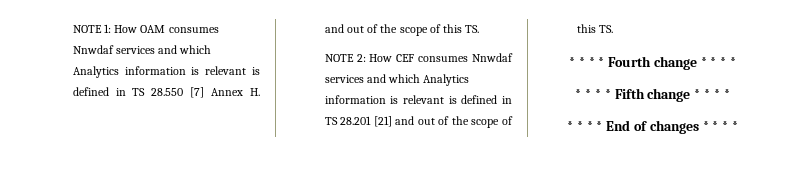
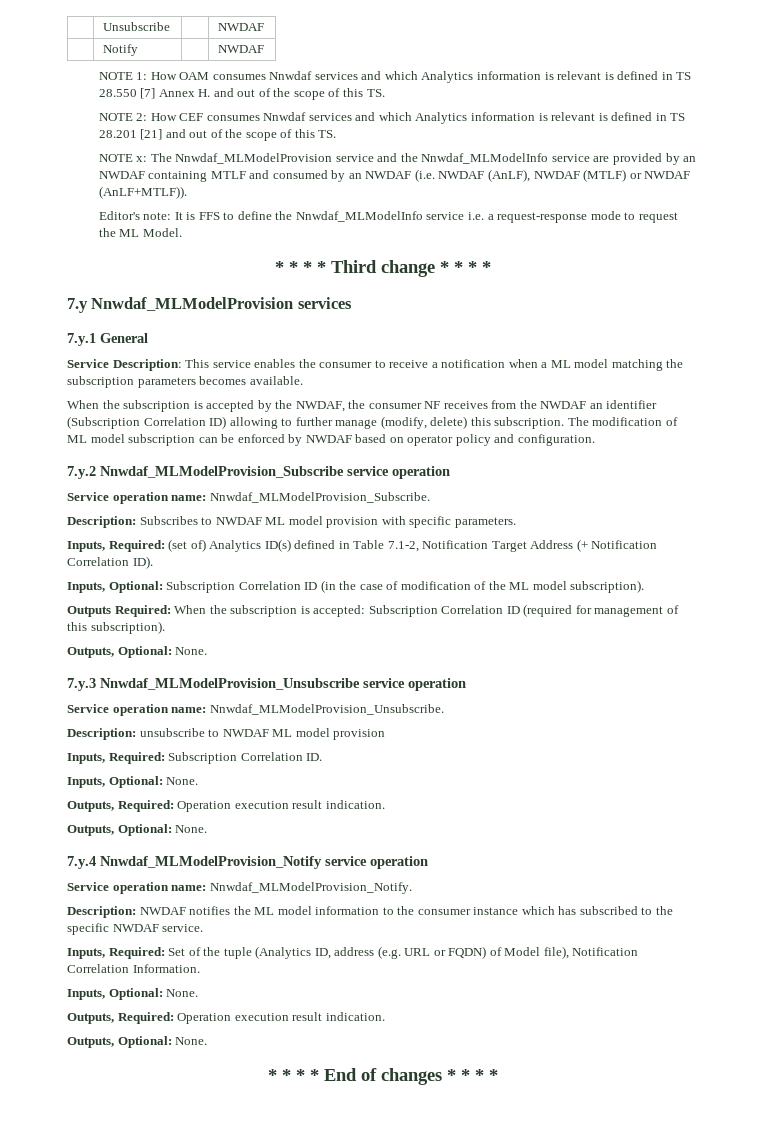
+ | Unsubscribe | | NWDAF
+ | Notify | | NWDAF
- * * * * Fourth change * * * *
- * * * * Fifth change * * * *
+ NOTE x: The Nnwdaf_MLModelProvision service and the Nnwdaf_MLModelInfo service are provided by an NWDAF containing MTLF and consumed by an NWDAF (i.e. NWDAF (AnLF), NWDAF (MTLF) or NWDAF (AnLF+MTLF)).
+ Editor's note: It is FFS to define the Nnwdaf_MLModelInfo service i.e. a request-response mode to request the ML Model.
+ * * * * Third change * * * *
+ 7.y Nnwdaf_MLModelProvision services
+ 7.y.1 General
+ Service Description: This service enables the consumer to receive a notification when a ML model matching the subscription parameters becomes available.
+ When the subscription is accepted by the NWDAF, the consumer NF receives from the NWDAF an identifier (Subscription Correlation ID) allowing to further manage (modify, delete) this subscription. The modification of ML model subscription can be enforced by NWDAF based on operator policy and configuration.
+ 7.y.2 Nnwdaf_MLModelProvision_Subscribe service operation
+ Service operation name: Nnwdaf_MLModelProvision_Subscribe.
+ Description: Subscribes to NWDAF ML model provision with specific parameters.
+ Inputs, Required: (set of) Analytics ID(s) defined in Table 7.1-2, Notification Target Address (+ Notification Correlation ID).
+ Inputs, Optional: Subscription Correlation ID (in the case of modification of the ML model subscription).
+ Outputs Required: When the subscription is accepted: Subscription Correlation ID (required for management of this subscription).
+ Outputs, Optional: None.
+ 7.y.3 Nnwdaf_MLModelProvision_Unsubscribe service operation
+ Service operation name: Nnwdaf_MLModelProvision_Unsubscribe.
+ Description: unsubscribe to NWDAF ML model provision
+ Inputs, Required: Subscription Correlation ID.
+ Inputs, Optional: None.
+ Outputs, Required: Operation execution result indication.
+ Outputs, Optional: None.
+ 7.y.4 Nnwdaf_MLModelProvision_Notify service operation
+ Service operation name: Nnwdaf_MLModelProvision_Notify.
+ Description: NWDAF notifies the ML model information to the consumer instance which has subscribed to the specific NWDAF service.
+ Inputs, Required: Set of the tuple (Analytics ID, address (e.g. URL or FQDN) of Model file), Notification Correlation Information.
+ Inputs, Optional: None.
+ Outputs, Required: Operation execution result indication.
+ Outputs, Optional: None.

